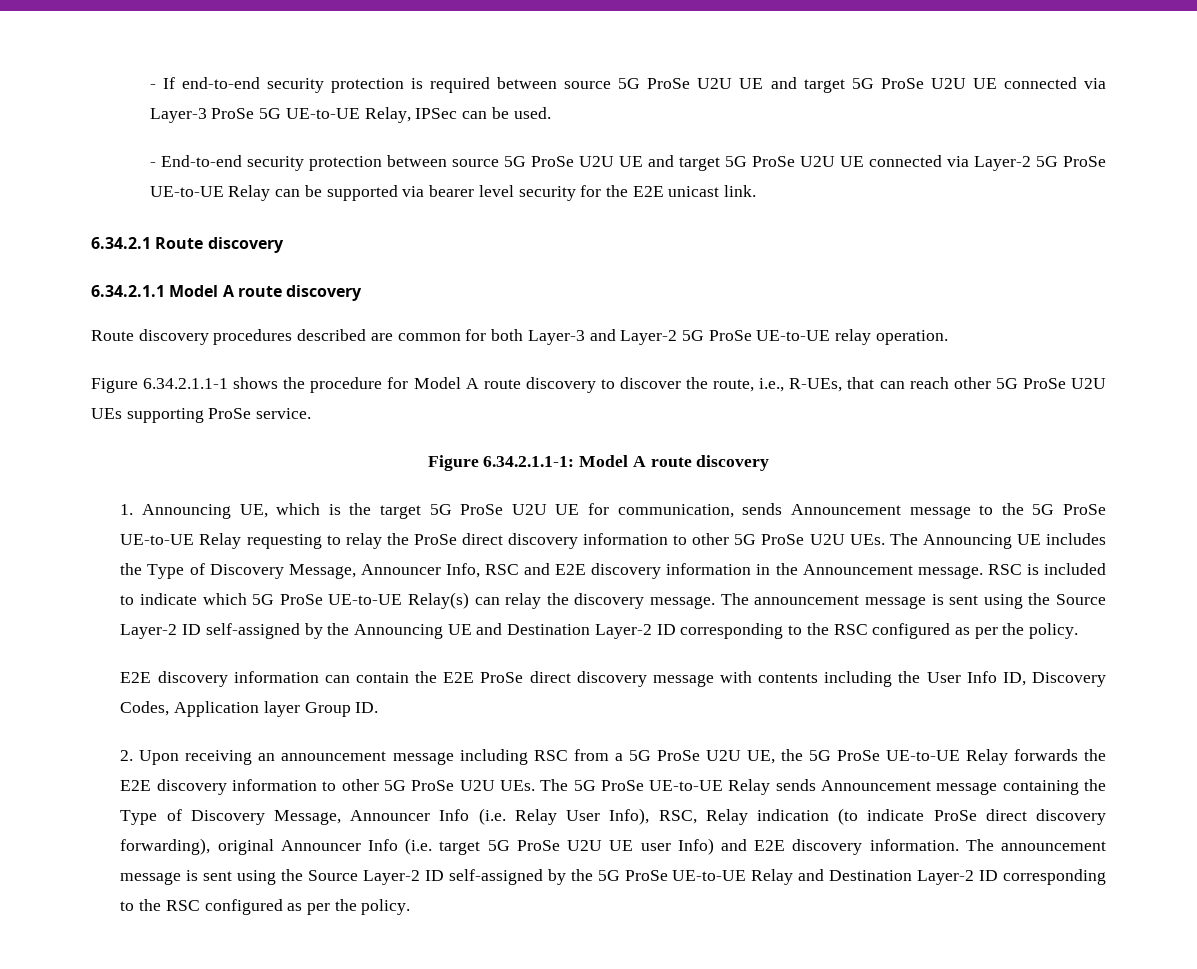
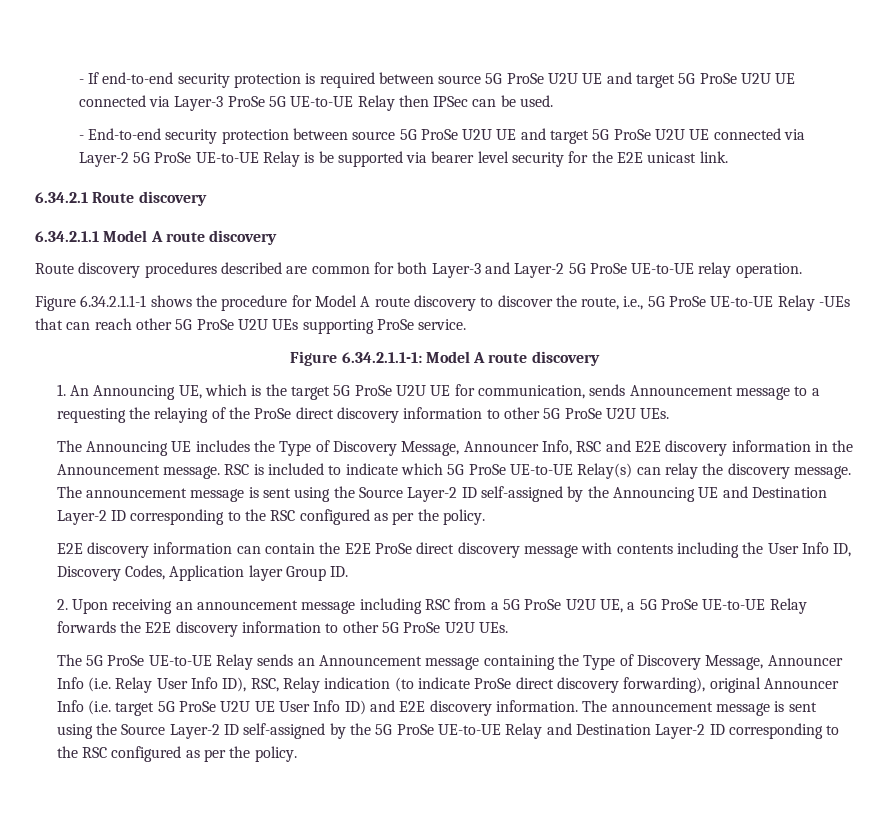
- - If end-to-end security protection is required between source 5G ProSe U2U UE and target 5G ProSe U2U UE connected via Layer-3 ProSe 5G UE-to-UE Relay, IPSec can be used.
+ - If end-to-end security protection is required between source 5G ProSe U2U UE and target 5G ProSe U2U UE connected via Layer-3 ProSe 5G UE-to-UE Relay then IPSec can be used.
- - End-to-end security protection between source 5G ProSe U2U UE and target 5G ProSe U2U UE connected via Layer-2 5G ProSe UE-to-UE Relay can be supported via bearer level security for the E2E unicast link.
+ - End-to-end security protection between source 5G ProSe U2U UE and target 5G ProSe U2U UE connected via Layer-2 5G ProSe UE-to-UE Relay is be supported via bearer level security for the E2E unicast link.
- Figure 6.34.2.1.1-1 shows the procedure for Model A route discovery to discover the route, i.e., R-UEs, that can reach other 5G ProSe U2U UEs supporting ProSe service.
+ Figure 6.34.2.1.1-1 shows the procedure for Model A route discovery to discover the route, i.e., 5G ProSe UE-to-UE Relay -UEs that can reach other 5G ProSe U2U UEs supporting ProSe service.
- 1. Announcing UE, which is the target 5G ProSe U2U UE for communication, sends Announcement message to the 5G ProSe UE-to-UE Relay requesting to relay the ProSe direct discovery information to other 5G ProSe U2U UEs. The Announcing UE includes the Type of Discovery Message, Announcer Info, RSC and E2E discovery information in the Announcement message.
+ 1. An Announcing UE, which is the target 5G ProSe U2U UE for communication, sends Announcement message to a requesting the relaying of the ProSe direct discovery information to other 5G ProSe U2U UEs.
+ The Announcing UE includes the Type of Discovery Message, Announcer Info, RSC and E2E discovery information in the Announcement message.
- 2. Upon receiving an announcement message including RSC from a 5G ProSe U2U UE, the 5G ProSe UE-to-UE Relay forwards the E2E discovery information to other 5G ProSe U2U UEs. The 5G ProSe UE-to-UE Relay sends Announcement message containing the Type of Discovery Message, Announcer Info (i.e. Relay User Info), RSC, Relay indication (to indicate ProSe direct discovery forwarding), original Announcer Info (i.e. target 5G ProSe U2U UE user Info) and E2E discovery information.
+ 2. Upon receiving an announcement message including RSC from a 5G ProSe U2U UE, a 5G ProSe UE-to-UE Relay forwards the E2E discovery information to other 5G ProSe U2U UEs.
+ The 5G ProSe UE-to-UE Relay sends an Announcement message containing the Type of Discovery Message, Announcer Info (i.e. Relay User Info ID), RSC, Relay indication (to indicate ProSe direct discovery forwarding), original Announcer Info (i.e. target 5G ProSe U2U UE User Info ID) and E2E discovery information.

